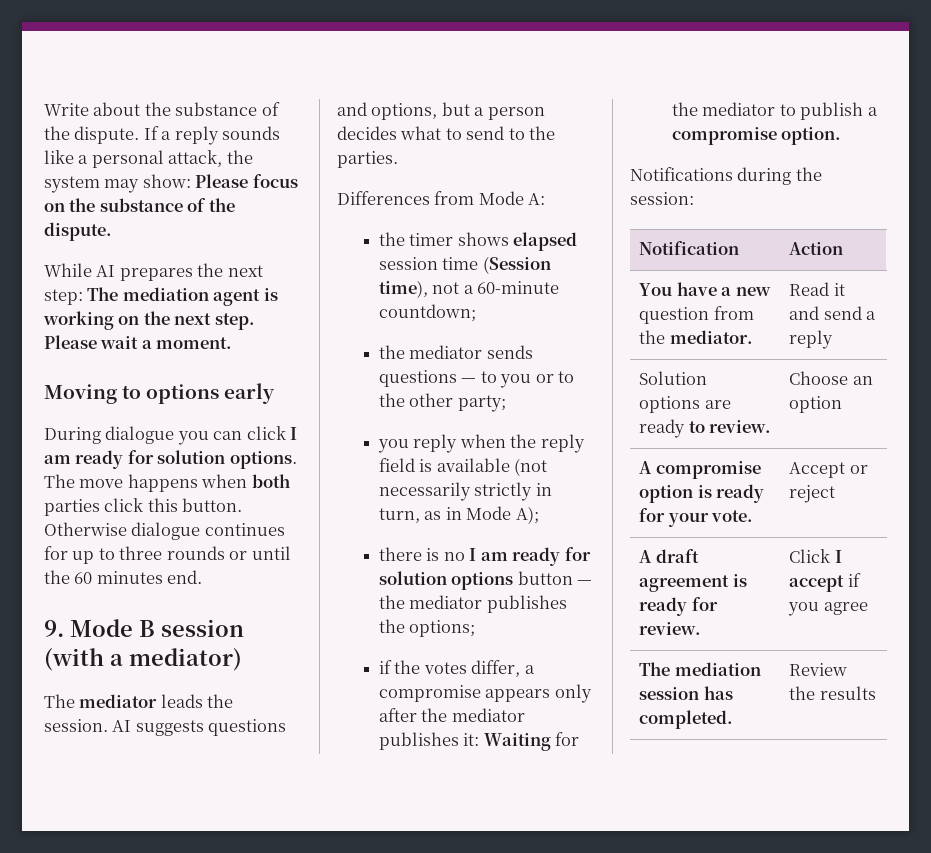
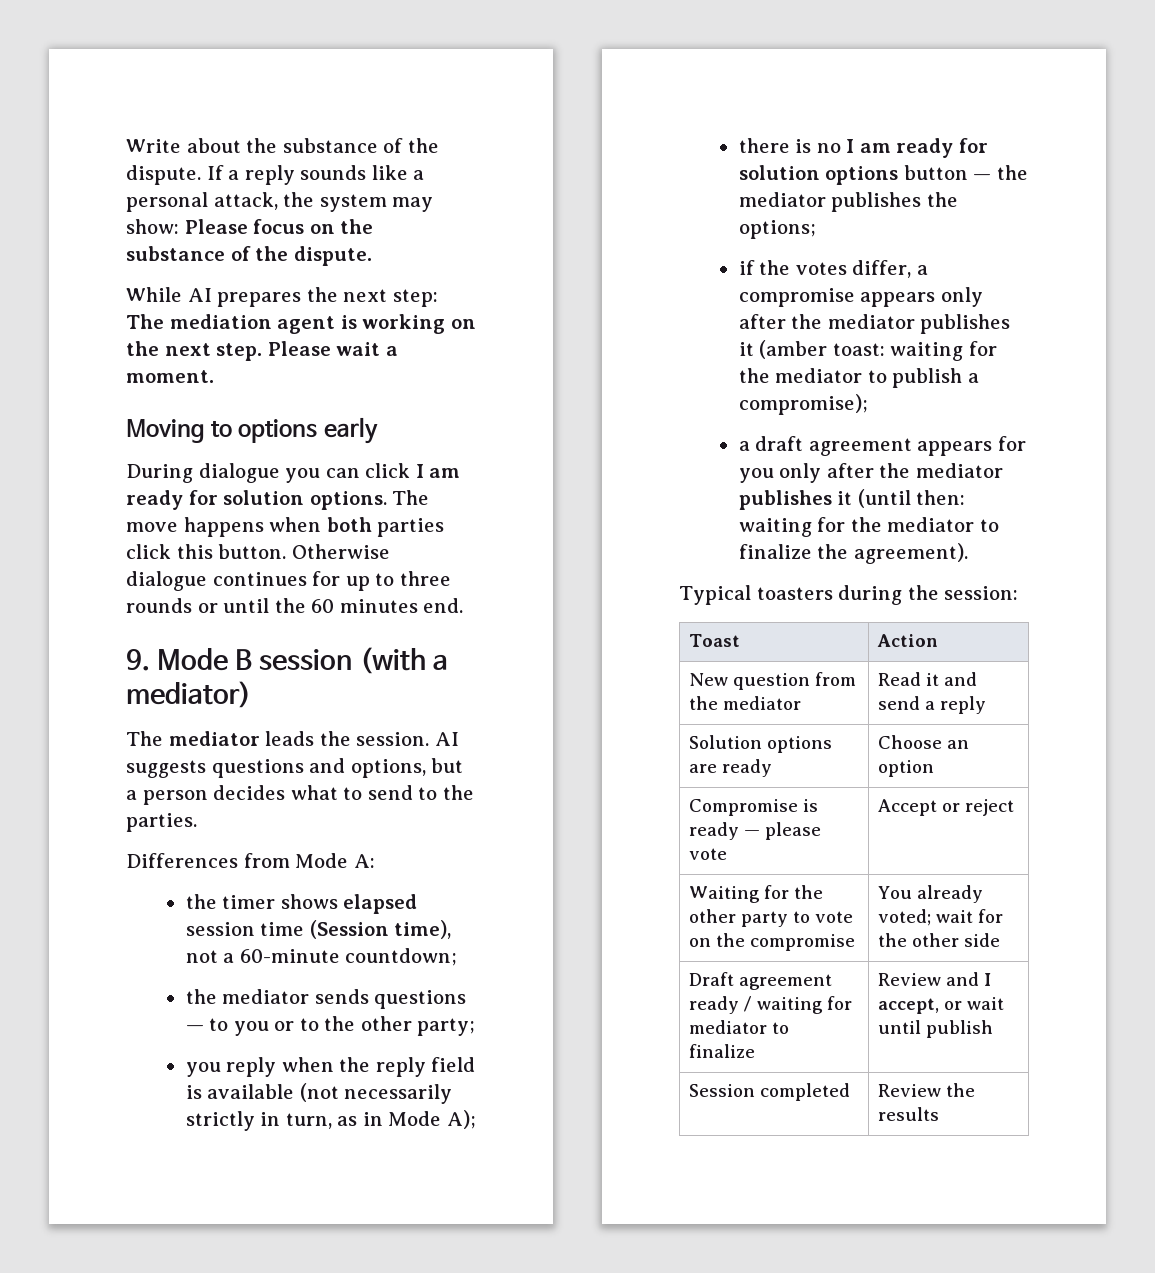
- if the votes differ, a compromise appears only after the mediator publishes it: Waiting for the mediator to publish a compromise option.
- Notifications during the session:
+ if the votes differ, a compromise appears only after the mediator publishes it (amber toast: waiting for the mediator to publish a compromise);
+ a draft agreement appears for you only after the mediator publishes it (until then: waiting for the mediator to finalize the agreement).
+ Typical toasters during the session:
- Notification | Action
+ Toast | Action
- You have a new question from the mediator. | Read it and send a reply
+ New question from the mediator | Read it and send a reply
- Solution options are ready to review. | Choose an option
+ Solution options are ready | Choose an option
- A compromise option is ready for your vote. | Accept or reject
- A draft agreement is ready for review. | Click I accept if you agree
- The mediation session has completed. | Review the results
+ Compromise is ready — please vote | Accept or reject
+ Waiting for the other party to vote on the compromise | You already voted; wait for the other side
+ Draft agreement ready / waiting for mediator to finalize | Review and I accept, or wait until publish
+ Session completed | Review the results

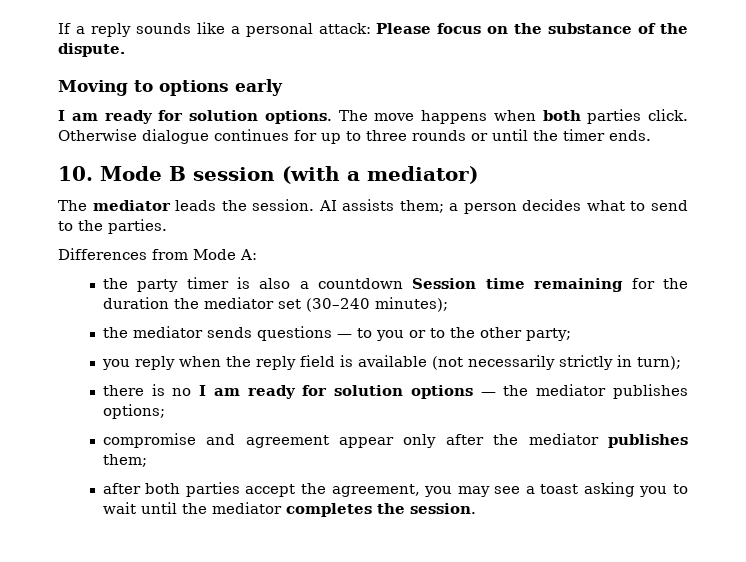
- Write about the substance of the dispute. If a reply sounds like a personal attack, the system may show: Please focus on the substance of the dispute.
+ If a reply sounds like a personal attack: Please focus on the substance of the dispute.
- While AI prepares the next step: The mediation agent is working on the next step. Please wait a moment.
- During dialogue you can click I am ready for solution options.
+ I am ready for solution options.
- The move happens when both parties click this button.
+ The move happens when both parties click.
- Otherwise dialogue continues for up to three rounds or until the 60 minutes end.
- 9. Mode B session (with a mediator)
+ Otherwise dialogue continues for up to three rounds or until the timer ends.
+ 10. Mode B session (with a mediator)
- AI suggests questions and options, but a person decides what to send to the parties.
+ AI assists them; a person decides what to send to the parties.
- the timer shows elapsed session time (Session time), not a 60-minute countdown;
+ the party timer is also a countdown Session time remaining for the duration the mediator set (30–240 minutes);
- you reply when the reply field is available (not necessarily strictly in turn, as in Mode A);
+ you reply when the reply field is available (not necessarily strictly in turn);
- there is no I am ready for solution options button — the mediator publishes the options;
+ there is no I am ready for solution options — the mediator publishes options;
- if the votes differ, a compromise appears only after the mediator publishes it (amber toast: waiting for the mediator to publish a compromise);
- a draft agreement appears for you only after the mediator publishes it (until then: waiting for the mediator to finalize the agreement).
- Typical toasters during the session:
- Toast | Action
- New question from the mediator | Read it and send a reply
- Solution options are ready | Choose an option
- Compromise is ready — please vote | Accept or reject
- Waiting for the other party to vote on the compromise | You already voted; wait for the other side
- Draft agreement ready / waiting for mediator to finalize | Review and I accept, or wait until publish
- Session completed | Review the results
+ compromise and agreement appear only after the mediator publishes them;
+ after both parties accept the agreement, you may see a toast asking you to wait until the mediator completes the session.

